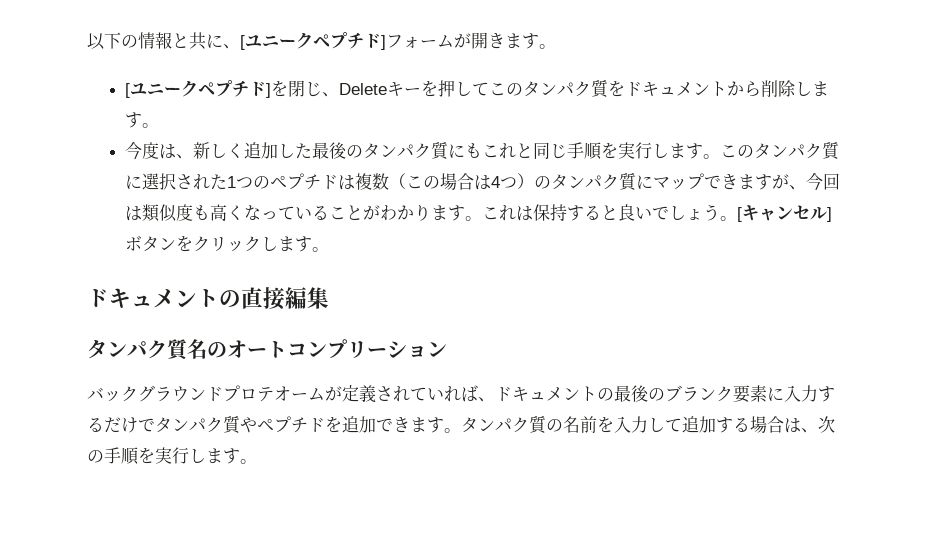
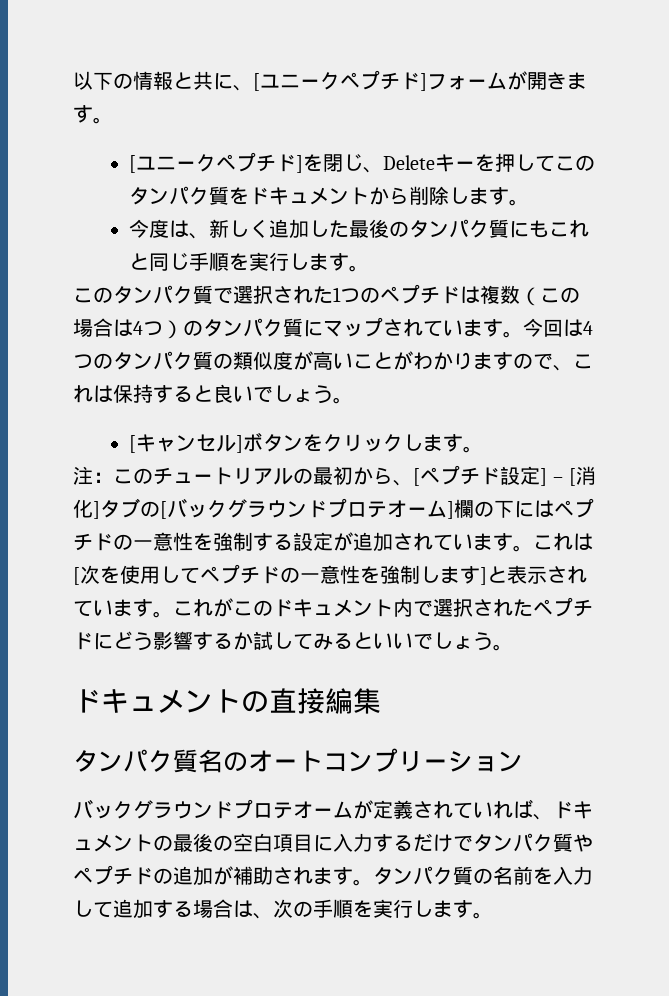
- 今度は、新しく追加した最後のタンパク質にもこれと同じ手順を実行します。このタンパク質に選択された1つのペプチドは複数（この場合は4つ）のタンパク質にマップできますが、今回は類似度も高くなっていることがわかります。これは保持すると良いでしょう。[キャンセル]ボタンをクリックします。
+ 今度は、新しく追加した最後のタンパク質にもこれと同じ手順を実行します。
+ このタンパク質で選択された1つのペプチドは複数（この場合は4つ）のタンパク質にマップされています。今回は4つのタンパク質の類似度が高いことがわかりますので、これは保持すると良いでしょう。
+ [キャンセル]ボタンをクリックします。
+ 注：このチュートリアルの最初から、[ペプチド設定] – [消化]タブの[バックグラウンドプロテオーム]欄の下にはペプチドの一意性を強制する設定が追加されています。これは[次を使用してペプチドの一意性を強制します]と表示されています。これがこのドキュメント内で選択されたペプチドにどう影響するか試してみるといいでしょう。
- バックグラウンドプロテオームが定義されていれば、ドキュメントの最後のブランク要素に入力するだけでタンパク質やペプチドを追加できます。
+ バックグラウンドプロテオームが定義されていれば、ドキュメントの最後の空白項目に入力するだけでタンパク質やペプチドの追加が補助されます。

